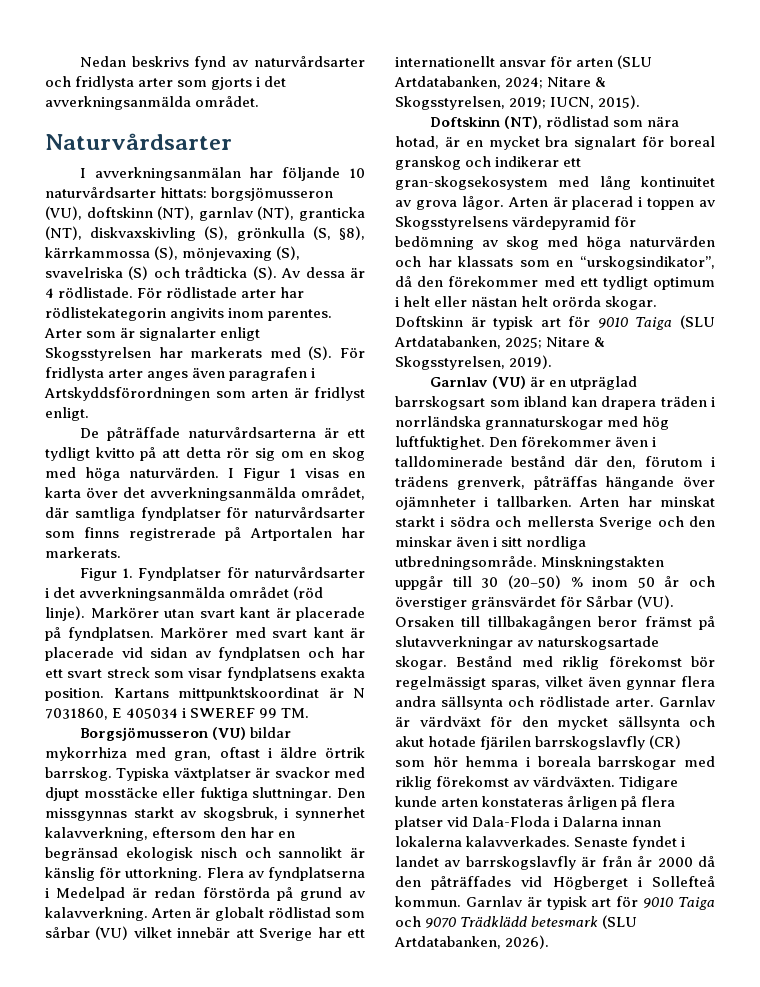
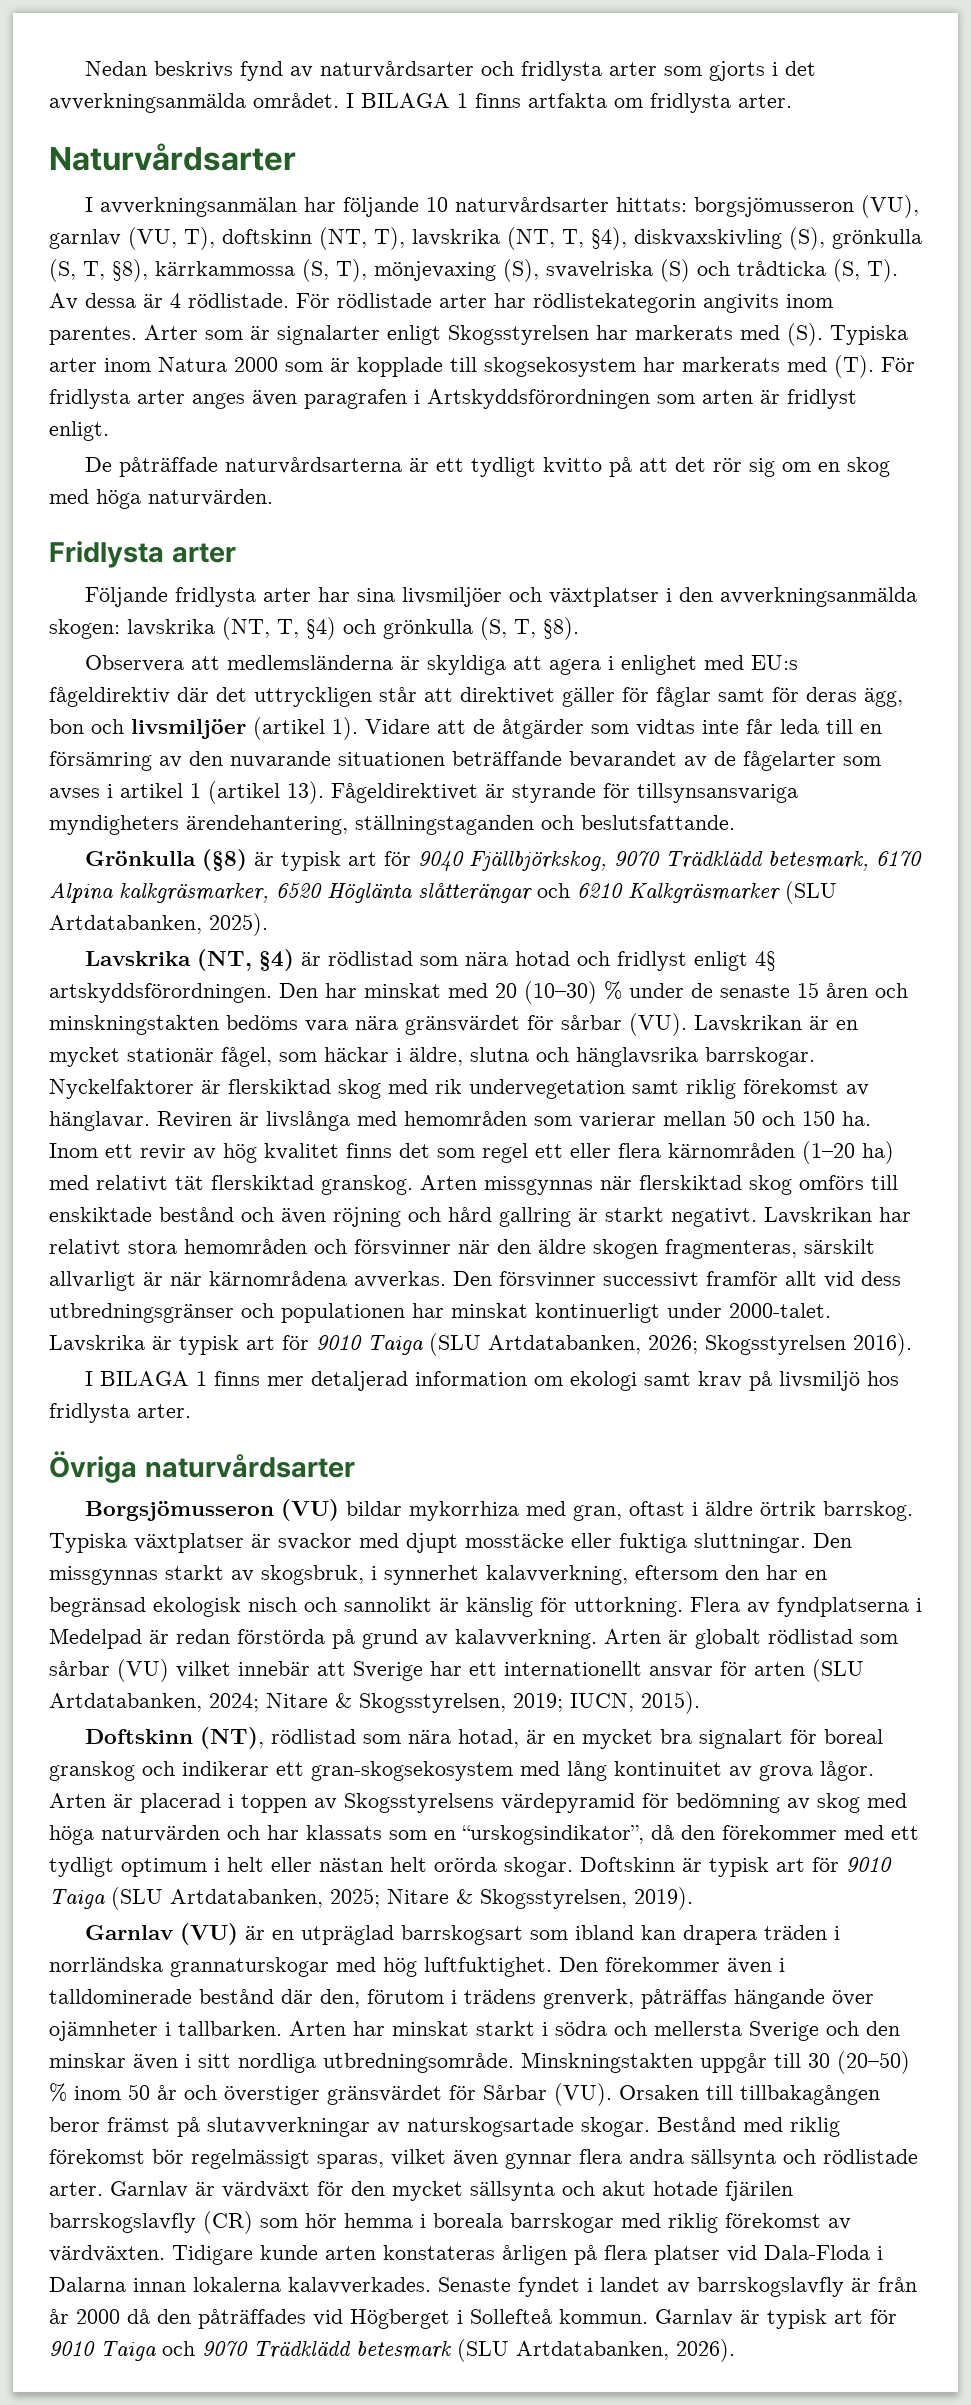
+ I BILAGA 1 finns artfakta om fridlysta arter.
- I avverkningsanmälan har följande 10 naturvårdsarter hittats: borgsjömusseron (VU), doftskinn (NT), garnlav (NT), granticka (NT), diskvaxskivling (S), grönkulla (S, §8), kärrkammossa (S), mönjevaxing (S), svavelriska (S) och trådticka (S). Av dessa är 4 rödlistade.
+ I avverkningsanmälan har följande 10 naturvårdsarter hittats: borgsjömusseron (VU), garnlav (VU, T), doftskinn (NT, T), lavskrika (NT, T, §4), diskvaxskivling (S), grönkulla (S, T, §8), kärrkammossa (S, T), mönjevaxing (S), svavelriska (S) och trådticka (S, T). Av dessa är 4 rödlistade.
- Arter som är signalarter enligt Skogsstyrelsen har markerats med (S). För fridlysta arter anges även paragrafen i Artskyddsförordningen som arten är fridlyst enligt.
+ Arter som är signalarter enligt Skogsstyrelsen har markerats med (S). Typiska arter inom Natura 2000 som är kopplade till skogsekosystem har markerats med (T). För fridlysta arter anges även paragrafen i Artskyddsförordningen som arten är fridlyst enligt.
- De påträffade naturvårdsarterna är ett tydligt kvitto på att detta rör sig om en skog med höga naturvärden. I Figur 1 visas en karta över det avverkningsanmälda området, där samtliga fyndplatser för naturvårdsarter som finns registrerade på Artportalen har markerats.
- Figur 1. Fyndplatser för naturvårdsarter i det avverkningsanmälda området (röd linje). Markörer utan svart kant är placerade på fyndplatsen. Markörer med svart kant är placerade vid sidan av fyndplatsen och har ett svart streck som visar fyndplatsens exakta position. Kartans mittpunktskoordinat är N 7031860, E 405034 i SWEREF 99 TM.
+ De påträffade naturvårdsarterna är ett tydligt kvitto på att det rör sig om en skog med höga naturvärden.
+ Fridlysta arter
+ Följande fridlysta arter har sina livsmiljöer och växtplatser i den avverkningsanmälda skogen: lavskrika (NT, T, §4) och grönkulla (S, T, §8).
+ Observera att medlemsländerna är skyldiga att agera i enlighet med EU:s fågeldirektiv där det uttryckligen står att direktivet gäller för fåglar samt för deras ägg, bon och livsmiljöer (artikel 1). Vidare att de åtgärder som vidtas inte får leda till en försämring av den nuvarande situationen beträffande bevarandet av de fågelarter som avses i artikel 1 (artikel 13). Fågeldirektivet är styrande för tillsynsansvariga myndigheters ärendehantering, ställningstaganden och beslutsfattande.
+ Grönkulla (§8) är typisk art för 9040 Fjällbjörkskog, 9070 Trädklädd betesmark, 6170 Alpina kalkgräsmarker, 6520 Höglänta slåtterängar och 6210 Kalkgräsmarker (SLU Artdatabanken, 2025).
+ Lavskrika (NT, §4) är rödlistad som nära hotad och fridlyst enligt 4§ artskyddsförordningen. Den har minskat med 20 (10–30) % under de senaste 15 åren och minskningstakten bedöms vara nära gränsvärdet för sårbar (VU). Lavskrikan är en mycket stationär fågel, som häckar i äldre, slutna och hänglavsrika barrskogar. Nyckelfaktorer är flerskiktad skog med rik undervegetation samt riklig förekomst av hänglavar. Reviren är livslånga med hemområden som varierar mellan 50 och 150 ha. Inom ett revir av hög kvalitet finns det som regel ett eller flera kärnområden (1–20 ha) med relativt tät flerskiktad granskog. Arten missgynnas när flerskiktad skog omförs till enskiktade bestånd och även röjning och hård gallring är starkt negativt. Lavskrikan har relativt stora hemområden och försvinner när den äldre skogen fragmenteras, särskilt allvarligt är när kärnområdena avverkas. Den försvinner successivt framför allt vid dess utbredningsgränser och populationen har minskat kontinuerligt under 2000-talet. Lavskrika är typisk art för 9010 Taiga (SLU Artdatabanken, 2026; Skogsstyrelsen 2016).
+ I BILAGA 1 finns mer detaljerad information om ekologi samt krav på livsmiljö hos fridlysta arter.
+ Övriga naturvårdsarter

